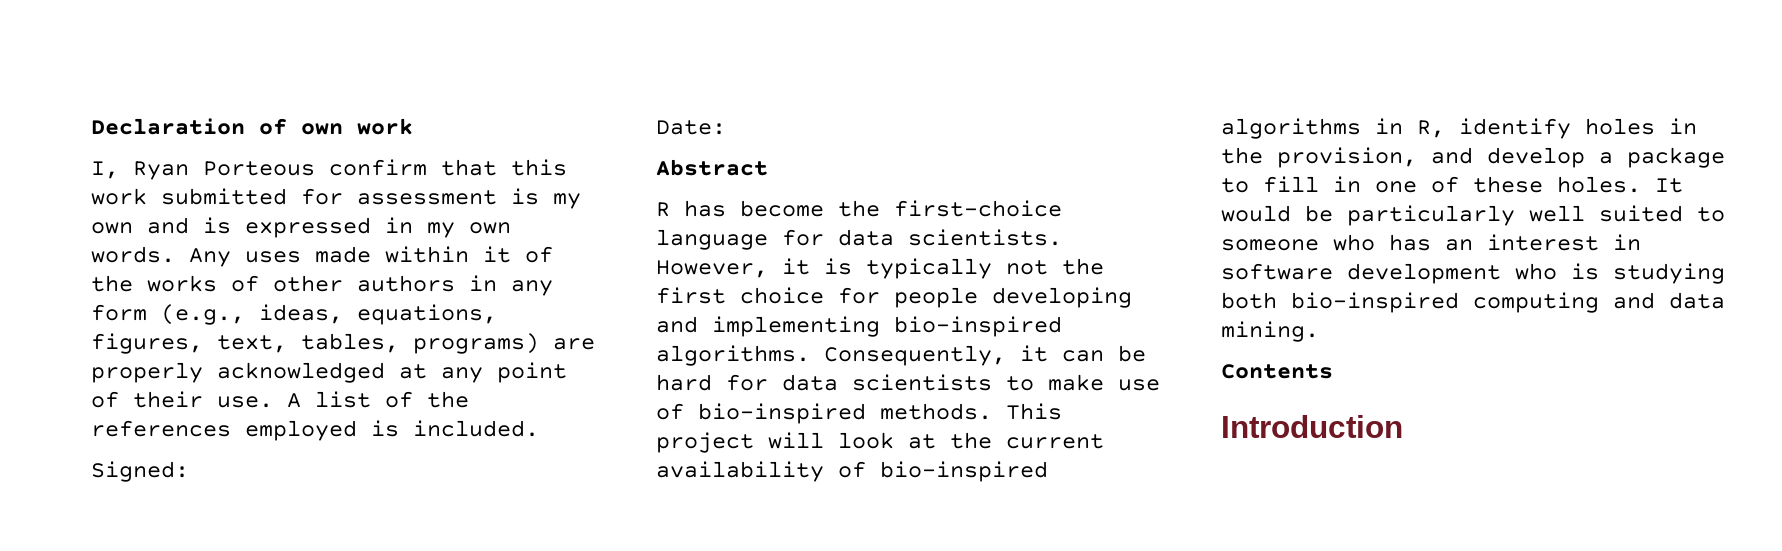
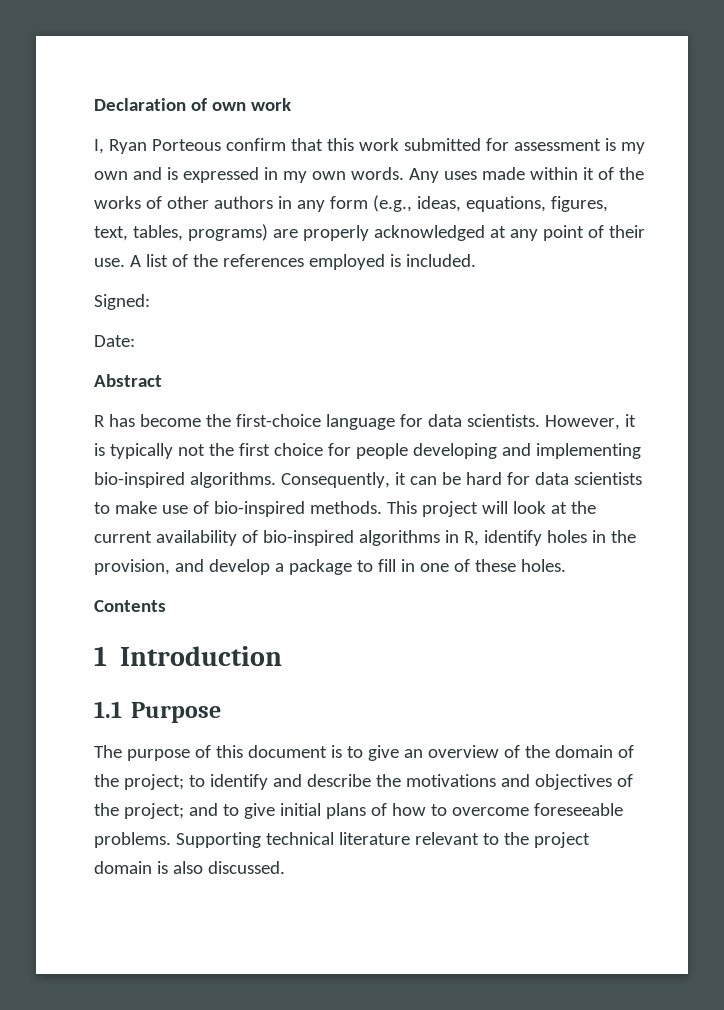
- It would be particularly well suited to someone who has an interest in software development who is studying both bio-inspired computing and data mining.
- Introduction
+ 1 Introduction
+ 1.1 Purpose
+ The purpose of this document is to give an overview of the domain of the project; to identify and describe the motivations and objectives of the project; and to give initial plans of how to overcome foreseeable problems. Supporting technical literature relevant to the project domain is also discussed.

